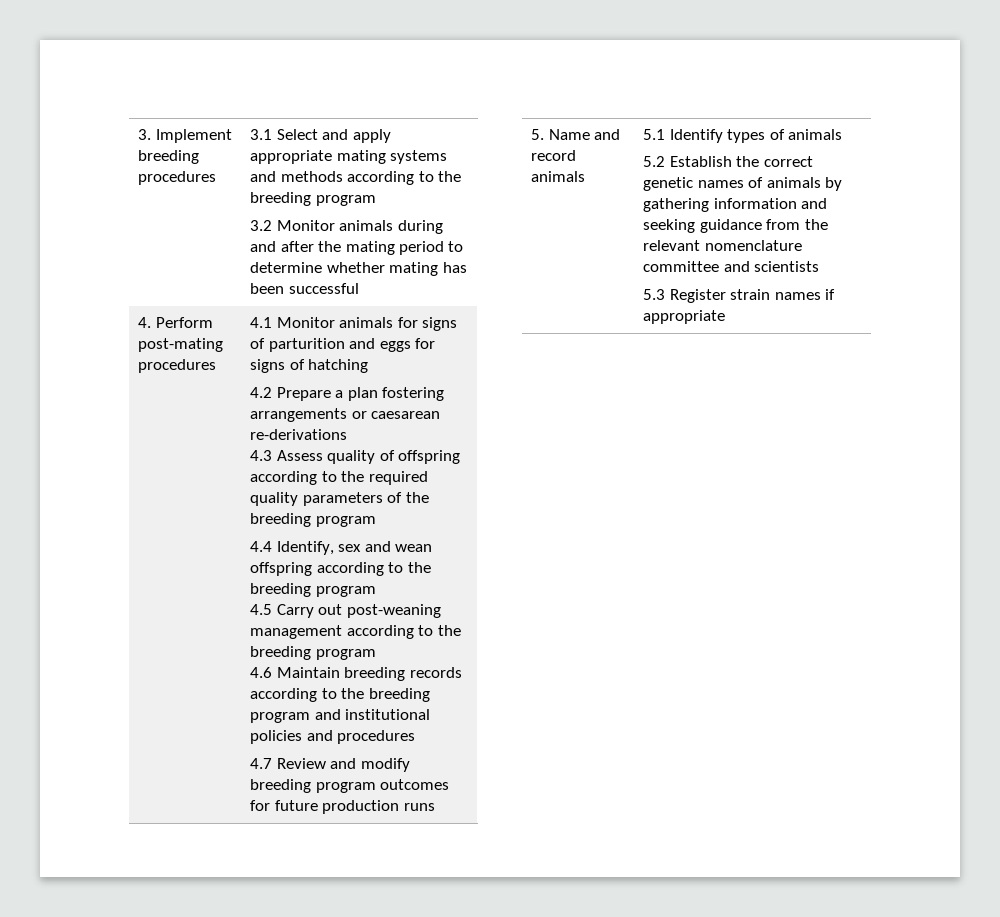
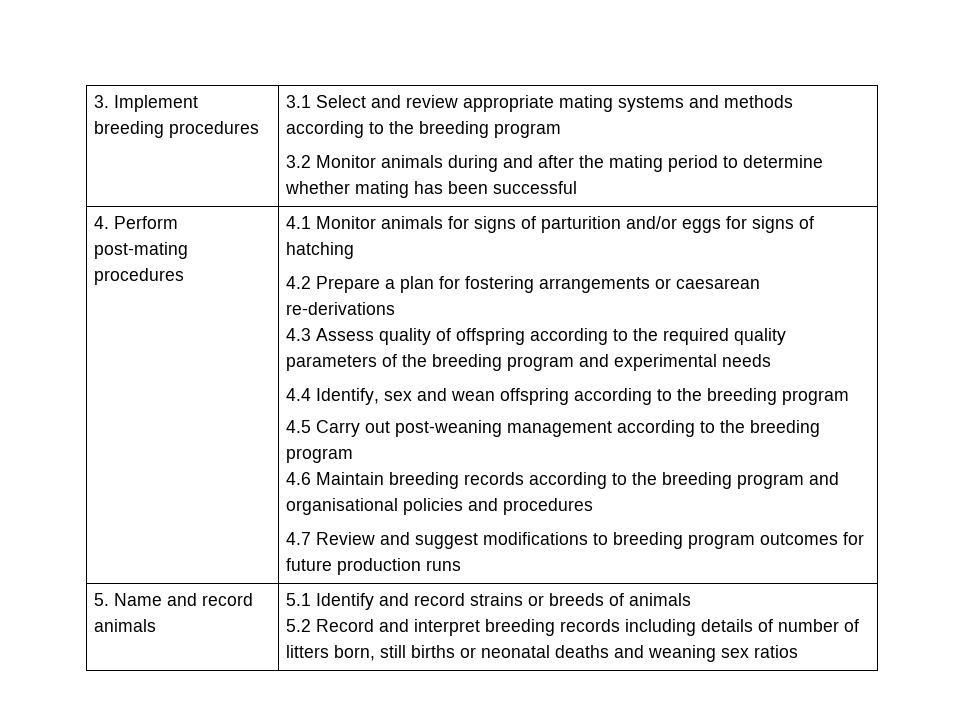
- 3. Implement breeding procedures | 3.1 Select and apply appropriate mating systems and methods according to the breeding program
+ 3. Implement breeding procedures | 3.1 Select and review appropriate mating systems and methods according to the breeding program
- 4.1 Monitor animals for signs of parturition and eggs for signs of hatching
+ 4.1 Monitor animals for signs of parturition and/or eggs for signs of hatching
- 4.2 Prepare a plan fostering arrangements or caesarean re-derivations
+ 4.2 Prepare a plan for fostering arrangements or caesarean re-derivations
- 4.3 Assess quality of offspring according to the required quality parameters of the breeding program
+ 4.3 Assess quality of offspring according to the required quality parameters of the breeding program and experimental needs
- 4.6 Maintain breeding records according to the breeding program and institutional policies and procedures
+ 4.6 Maintain breeding records according to the breeding program and organisational policies and procedures
- 4.7 Review and modify breeding program outcomes for future production runs
+ 4.7 Review and suggest modifications to breeding program outcomes for future production runs
- 5. Name and record animals | 5.1 Identify types of animals
- 5.2 Establish the correct genetic names of animals by gathering information and seeking guidance from the relevant nomenclature committee and scientists
- 5.3 Register strain names if appropriate
+ 5. Name and record animals | 5.1 Identify and record strains or breeds of animals
+ 5.2 Record and interpret breeding records including details of number of litters born, still births or neonatal deaths and weaning sex ratios

